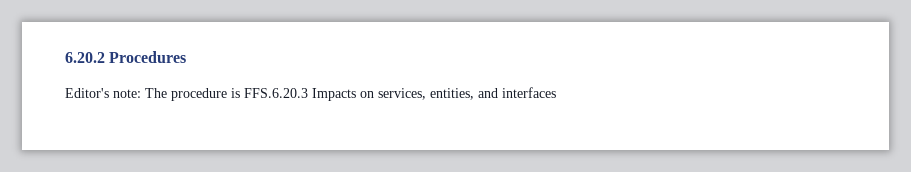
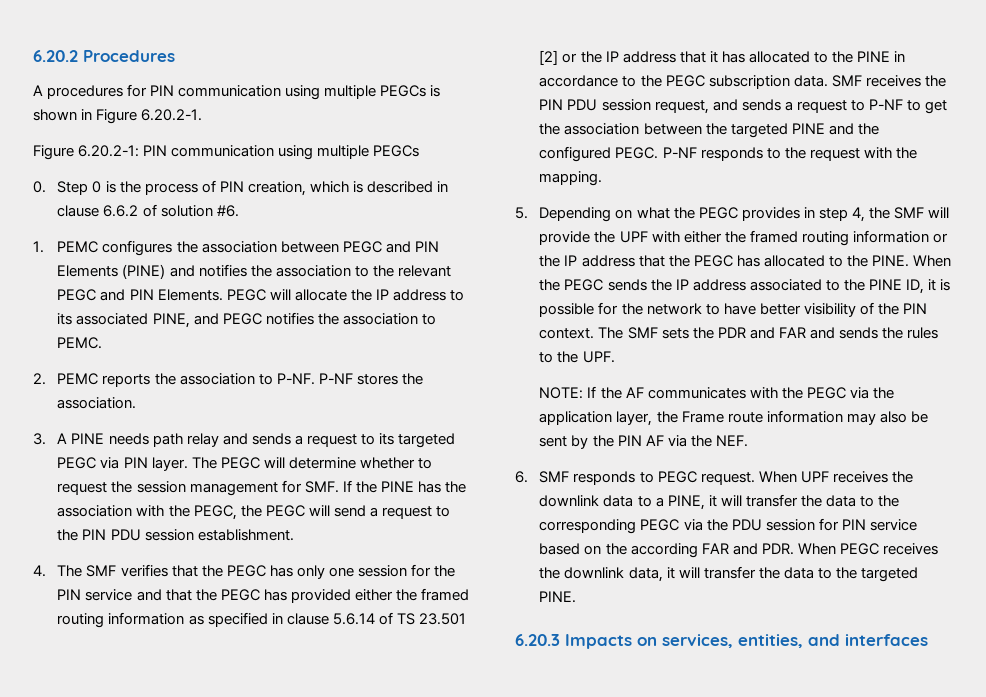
- Editor's note: The procedure is FFS.6.20.3 Impacts on services, entities, and interfaces
+ A procedures for PIN communication using multiple PEGCs is shown in Figure 6.20.2-1.
+ Figure 6.20.2-1: PIN communication using multiple PEGCs
+ 0. Step 0 is the process of PIN creation, which is described in clause 6.6.2 of solution #6.
+ 1. PEMC configures the association between PEGC and PIN Elements (PINE) and notifies the association to the relevant PEGC and PIN Elements. PEGC will allocate the IP address to its associated PINE, and PEGC notifies the association to PEMC.
+ 2. PEMC reports the association to P-NF. P-NF stores the association.
+ 3. A PINE needs path relay and sends a request to its targeted PEGC via PIN layer. The PEGC will determine whether to request the session management for SMF. If the PINE has the association with the PEGC, the PEGC will send a request to the PIN PDU session establishment.
+ 4. The SMF verifies that the PEGC has only one session for the PIN service and that the PEGC has provided either the framed routing information as specified in clause 5.6.14 of TS 23.501 [2] or the IP address that it has allocated to the PINE in accordance to the PEGC subscription data. SMF receives the PIN PDU session request, and sends a request to P-NF to get the association between the targeted PINE and the configured PEGC. P-NF responds to the request with the mapping.
+ 5. Depending on what the PEGC provides in step 4, the SMF will provide the UPF with either the framed routing information or the IP address that the PEGC has allocated to the PINE. When the PEGC sends the IP address associated to the PINE ID, it is possible for the network to have better visibility of the PIN context. The SMF sets the PDR and FAR and sends the rules to the UPF.
+ NOTE: If the AF communicates with the PEGC via the application layer, the Frame route information may also be sent by the PIN AF via the NEF.
+ 6. SMF responds to PEGC request. When UPF receives the downlink data to a PINE, it will transfer the data to the corresponding PEGC via the PDU session for PIN service based on the according FAR and PDR. When PEGC receives the downlink data, it will transfer the data to the targeted PINE.
+ 6.20.3 Impacts on services, entities, and interfaces

